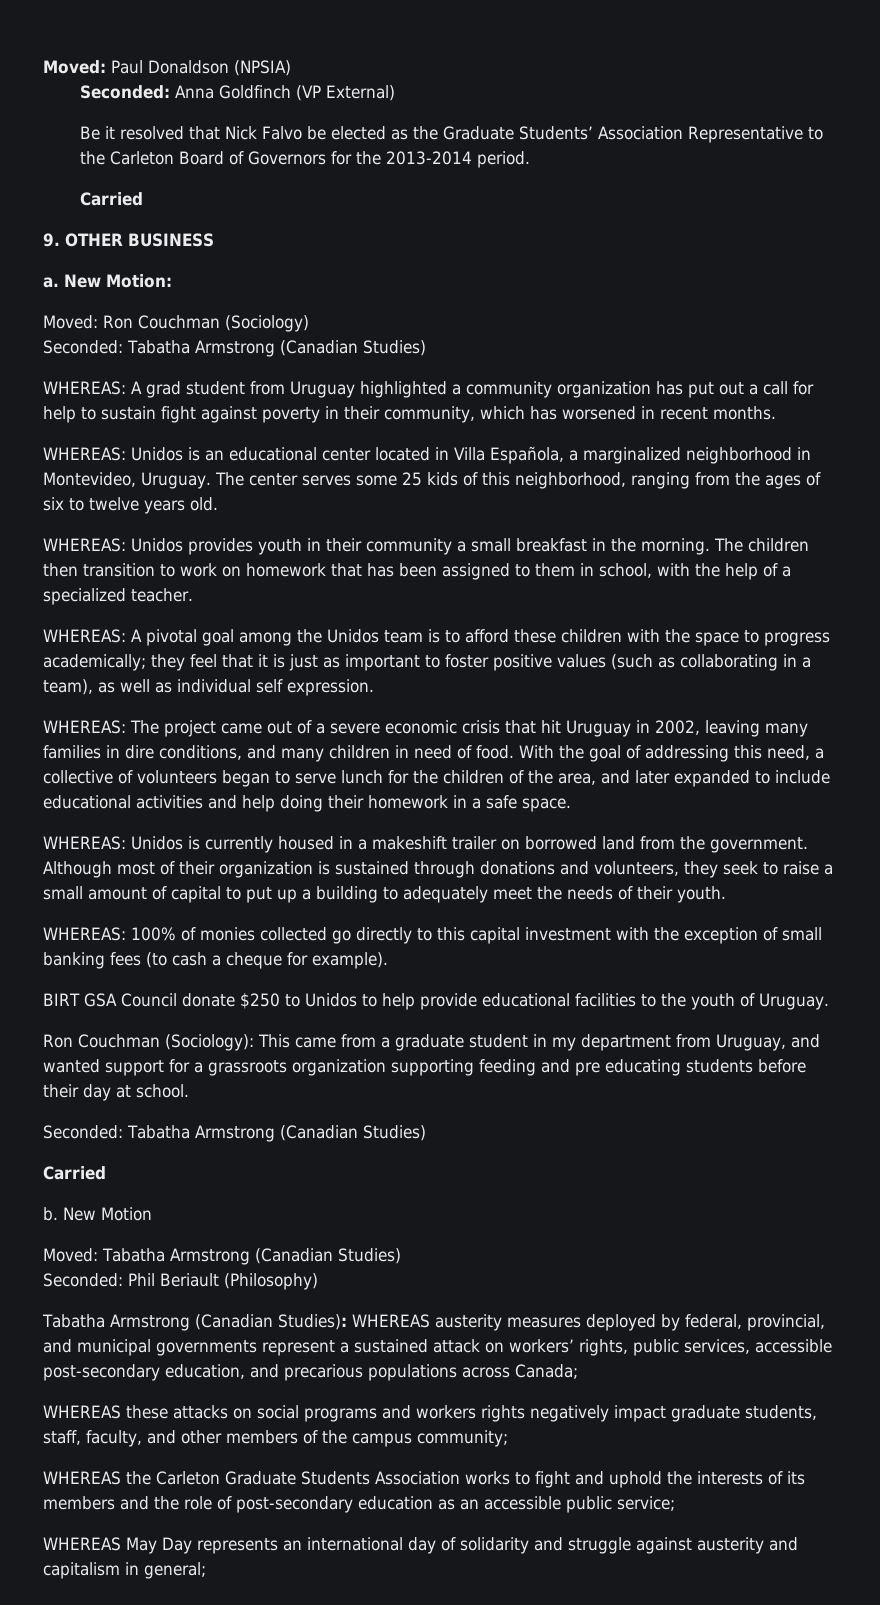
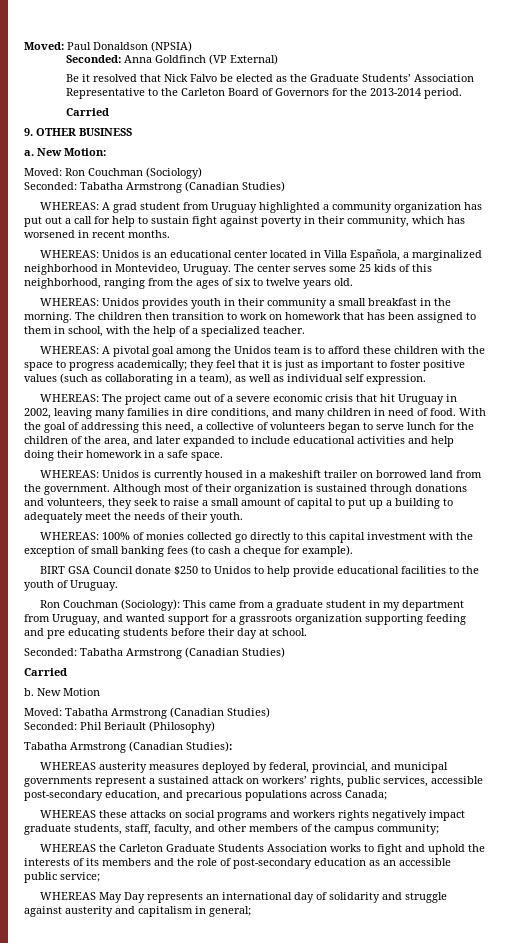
- Tabatha Armstrong (Canadian Studies): WHEREAS austerity measures deployed by federal, provincial, and municipal governments represent a sustained attack on workers’ rights, public services, accessible post-secondary education, and precarious populations across Canada;
+ Tabatha Armstrong (Canadian Studies):
+ WHEREAS austerity measures deployed by federal, provincial, and municipal governments represent a sustained attack on workers’ rights, public services, accessible post-secondary education, and precarious populations across Canada;

